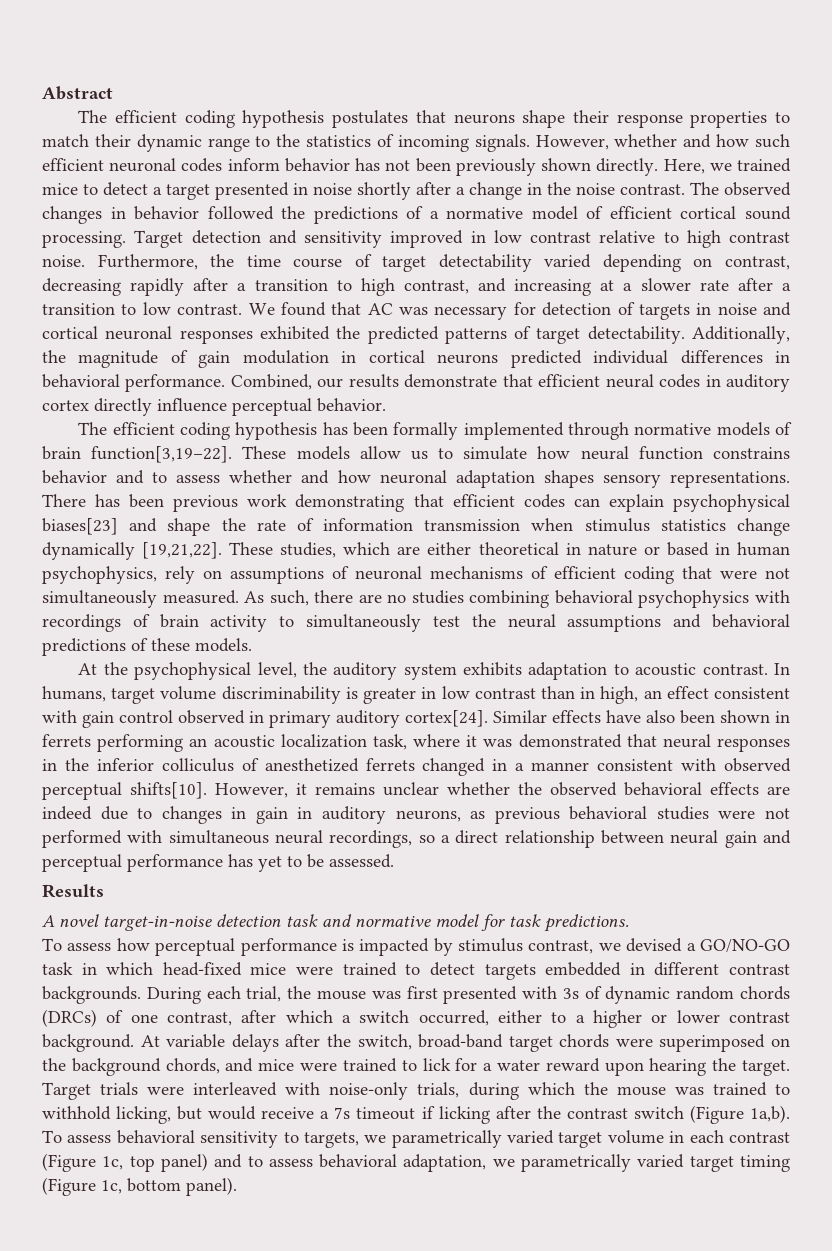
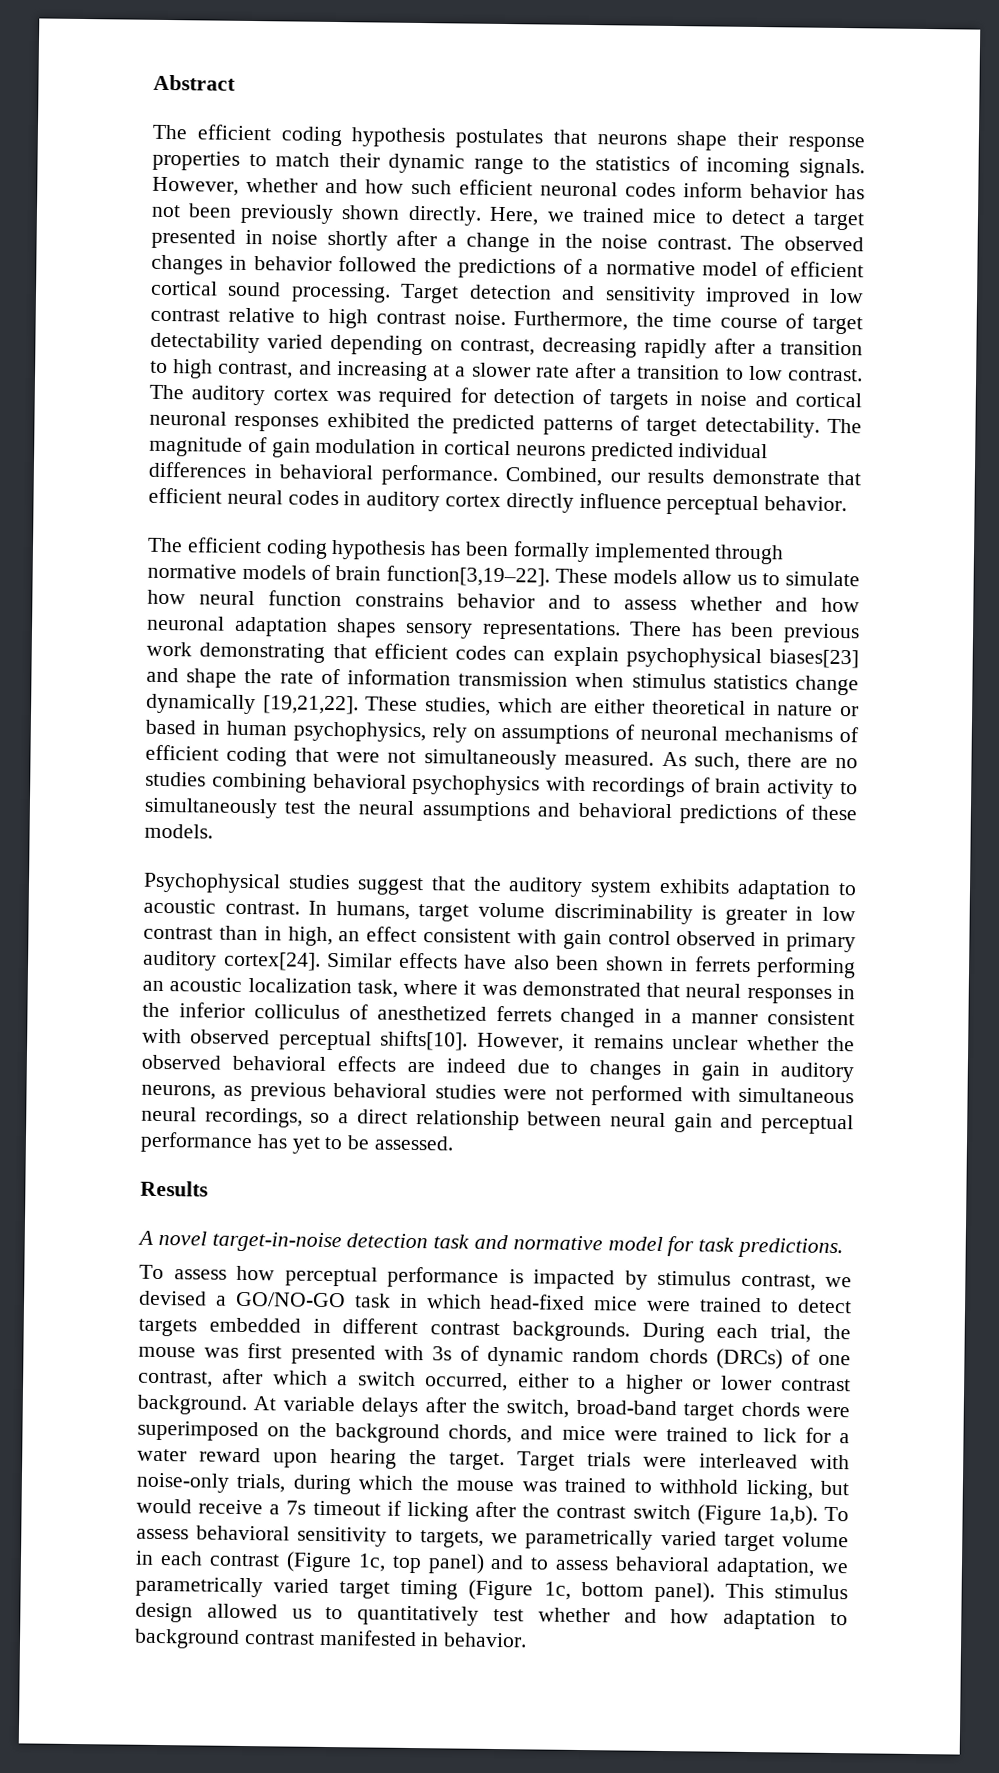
- We found that AC was necessary for detection of targets in noise and cortical neuronal responses exhibited the predicted patterns of target detectability.
+ The auditory cortex was required for detection of targets in noise and cortical neuronal responses exhibited the predicted patterns of target detectability.
- Additionally, the magnitude of gain modulation in cortical neurons predicted individual differences in behavioral performance.
+ The magnitude of gain modulation in cortical neurons predicted individual differences in behavioral performance.
- At the psychophysical level, the auditory system exhibits adaptation to acoustic contrast.
+ Psychophysical studies suggest that the auditory system exhibits adaptation to acoustic contrast.
+ This stimulus design allowed us to quantitatively test whether and how adaptation to background contrast manifested in behavior.

